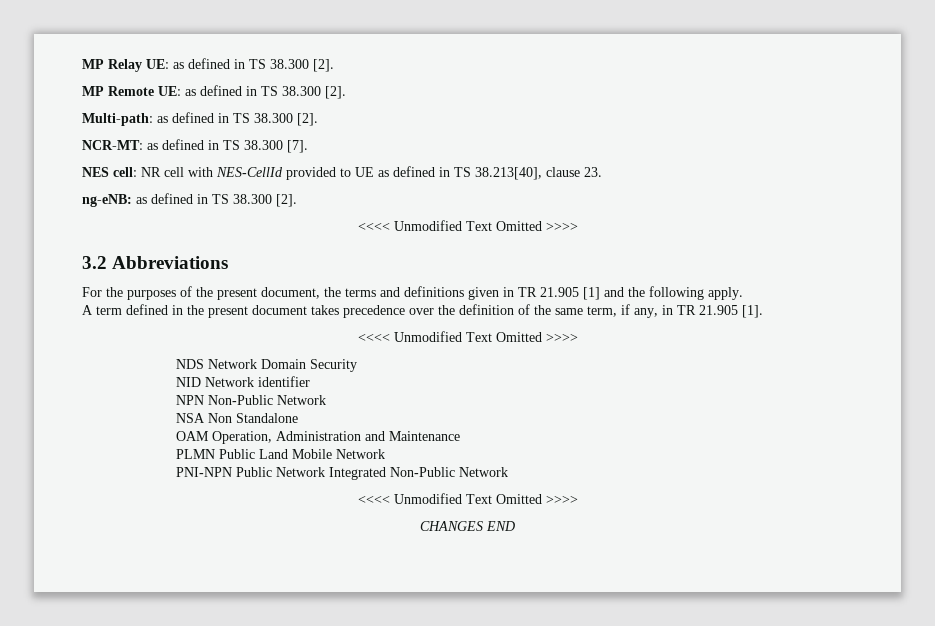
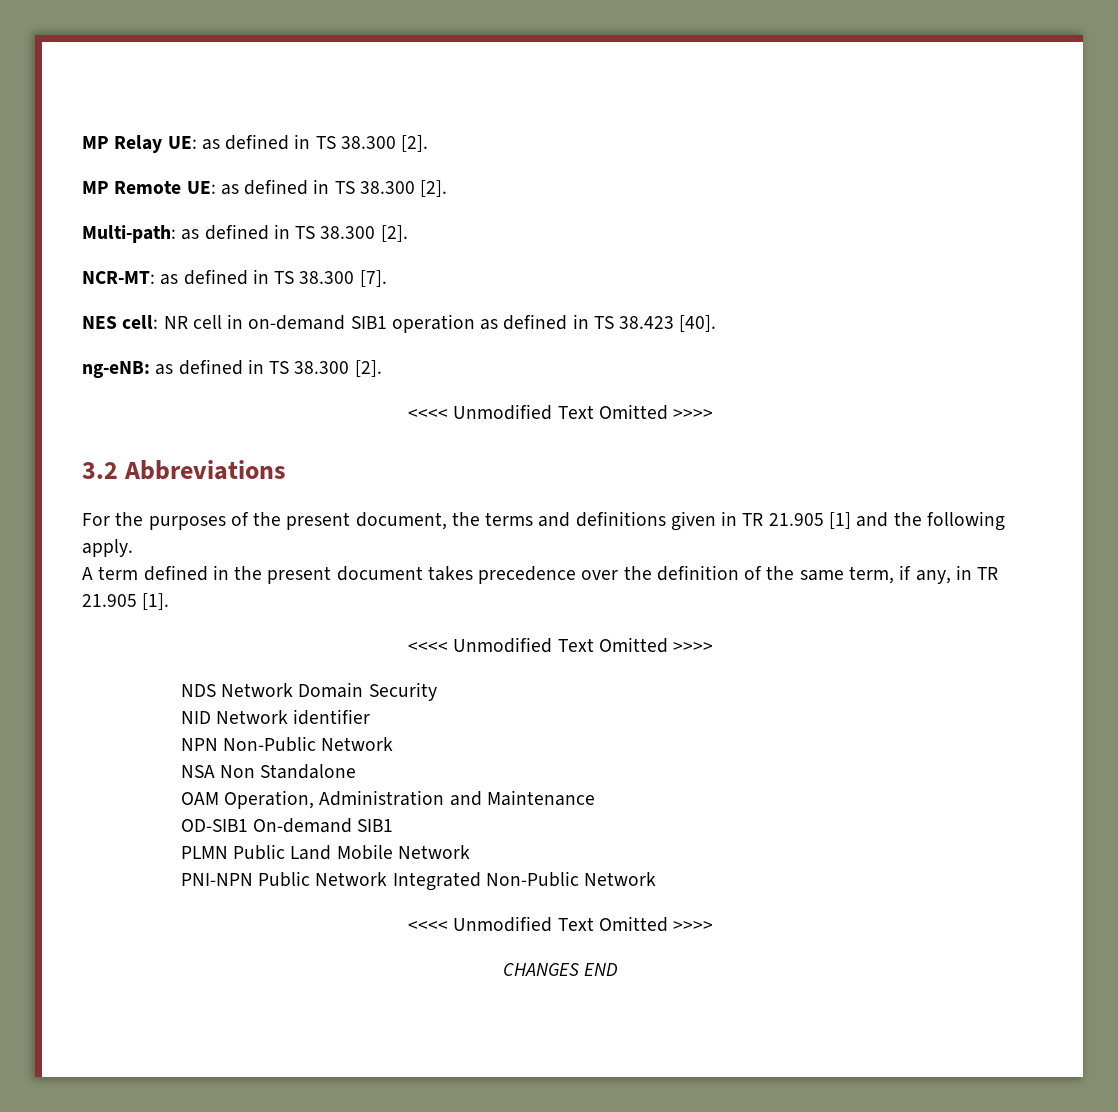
- NES cell: NR cell with NES-CellId provided to UE as defined in TS 38.213[40], clause 23.
+ NES cell: NR cell in on-demand SIB1 operation as defined in TS 38.423 [40].
+ OD-SIB1 On-demand SIB1

